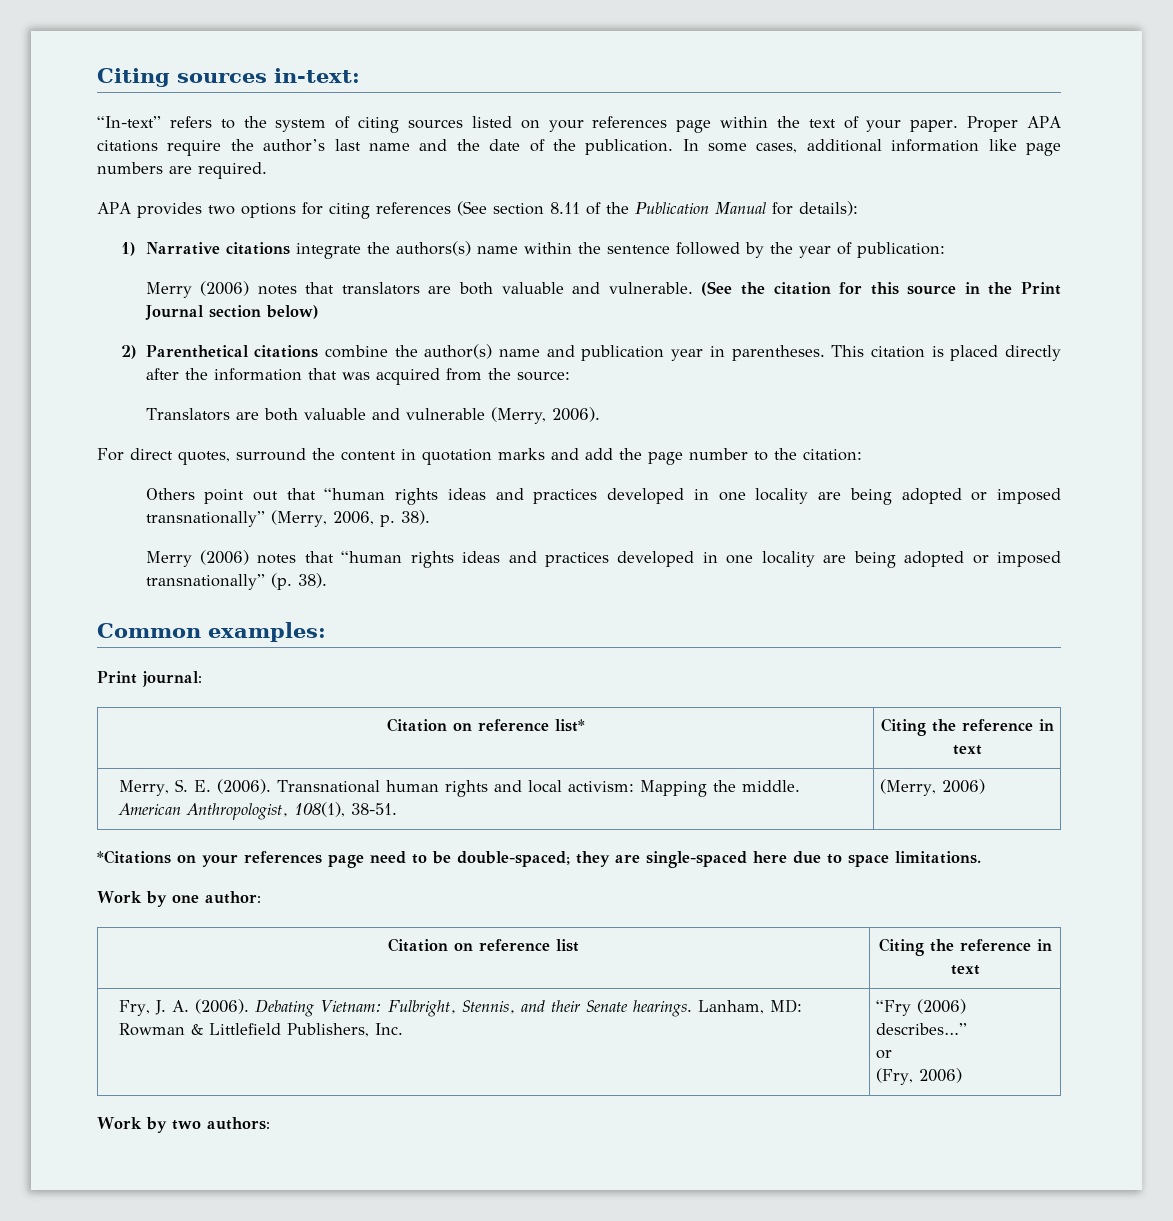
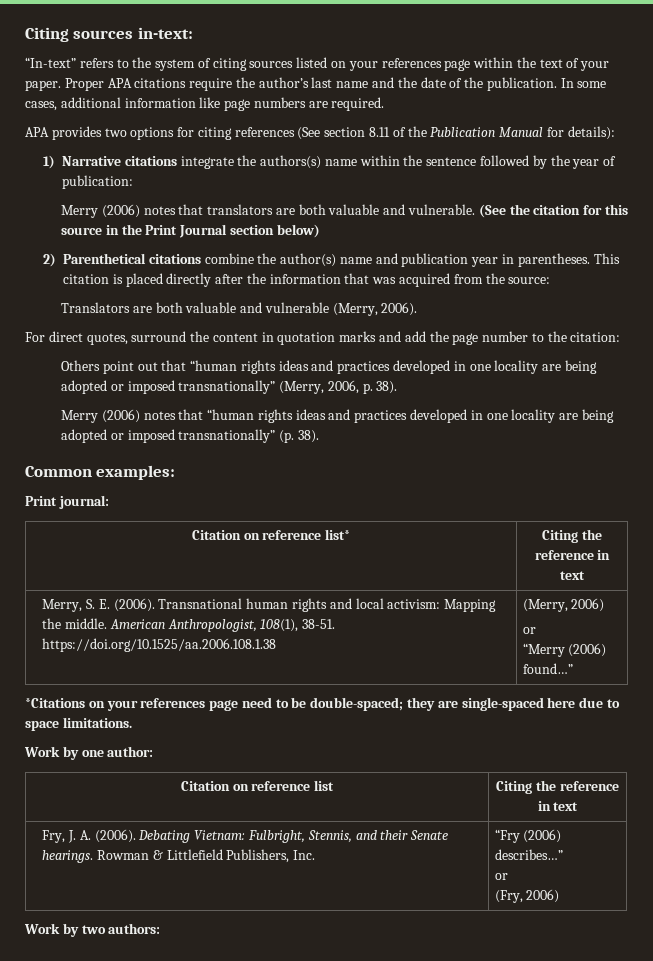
- Merry, S. E. (2006). Transnational human rights and local activism: Mapping the middle. American Anthropologist, 108(1), 38-51. | (Merry, 2006)
+ Merry, S. E. (2006). Transnational human rights and local activism: Mapping the middle. American Anthropologist, 108(1), 38-51. https://doi.org/10.1525/aa.2006.108.1.38 | (Merry, 2006)
+ or
+ “Merry (2006) found…”
- Fry, J. A. (2006). Debating Vietnam: Fulbright, Stennis, and their Senate hearings. Lanham, MD: Rowman & Littlefield Publishers, Inc. | “Fry (2006) describes…”
+ Fry, J. A. (2006). Debating Vietnam: Fulbright, Stennis, and their Senate hearings. Rowman & Littlefield Publishers, Inc. | “Fry (2006) describes…”

